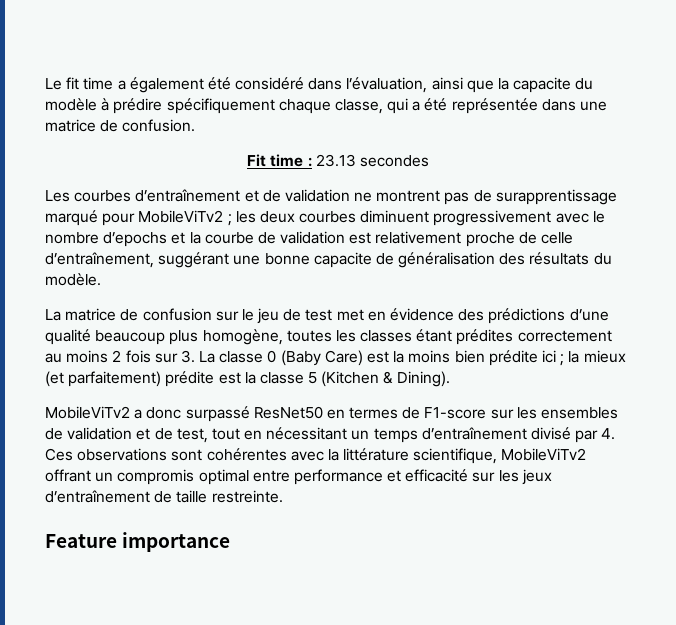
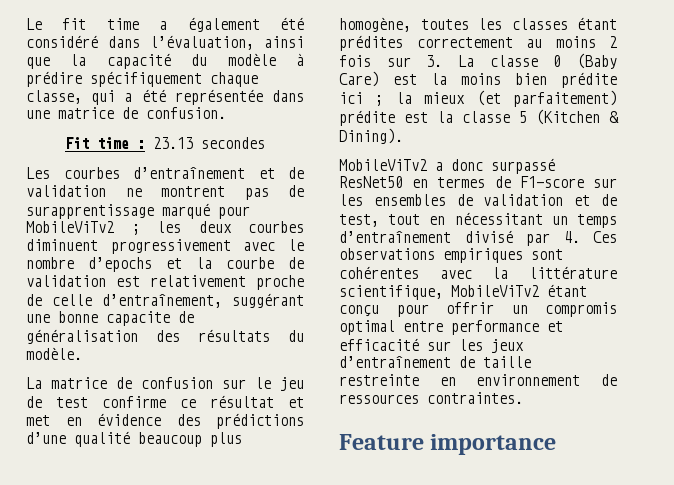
- Le fit time a également été considéré dans l’évaluation, ainsi que la capacite du modèle à prédire spécifiquement chaque classe, qui a été représentée dans une matrice de confusion.
+ Le fit time a également été considéré dans l’évaluation, ainsi que la capacité du modèle à prédire spécifiquement chaque classe, qui a été représentée dans une matrice de confusion.
- La matrice de confusion sur le jeu de test met en évidence des prédictions d’une qualité beaucoup plus homogène, toutes les classes étant prédites correctement au moins 2 fois sur 3. La classe 0 (Baby Care) est la moins bien prédite ici ; la mieux (et parfaitement) prédite est la classe 5 (Kitchen & Dining).
+ La matrice de confusion sur le jeu de test confirme ce résultat et met en évidence des prédictions d’une qualité beaucoup plus homogène, toutes les classes étant prédites correctement au moins 2 fois sur 3. La classe 0 (Baby Care) est la moins bien prédite ici ; la mieux (et parfaitement) prédite est la classe 5 (Kitchen & Dining).
- MobileViTv2 a donc surpassé ResNet50 en termes de F1-score sur les ensembles de validation et de test, tout en nécessitant un temps d’entraînement divisé par 4. Ces observations sont cohérentes avec la littérature scientifique, MobileViTv2 offrant un compromis optimal entre performance et efficacité sur les jeux d’entraînement de taille restreinte.
+ MobileViTv2 a donc surpassé ResNet50 en termes de F1-score sur les ensembles de validation et de test, tout en nécessitant un temps d’entraînement divisé par 4. Ces observations empiriques sont cohérentes avec la littérature scientifique, MobileViTv2 étant conçu pour offrir un compromis optimal entre performance et efficacité sur les jeux d’entraînement de taille restreinte en environnement de ressources contraintes.

